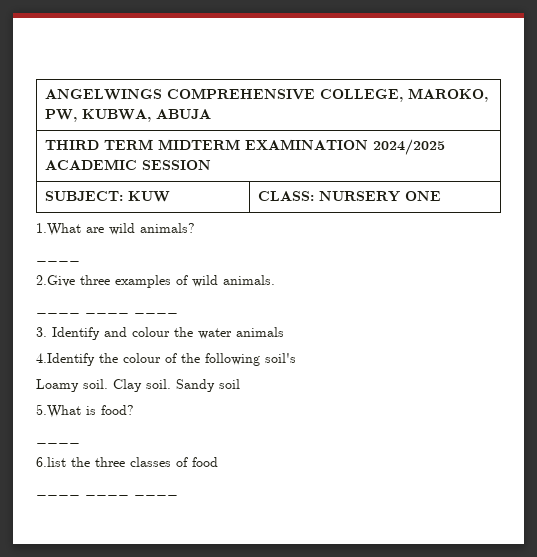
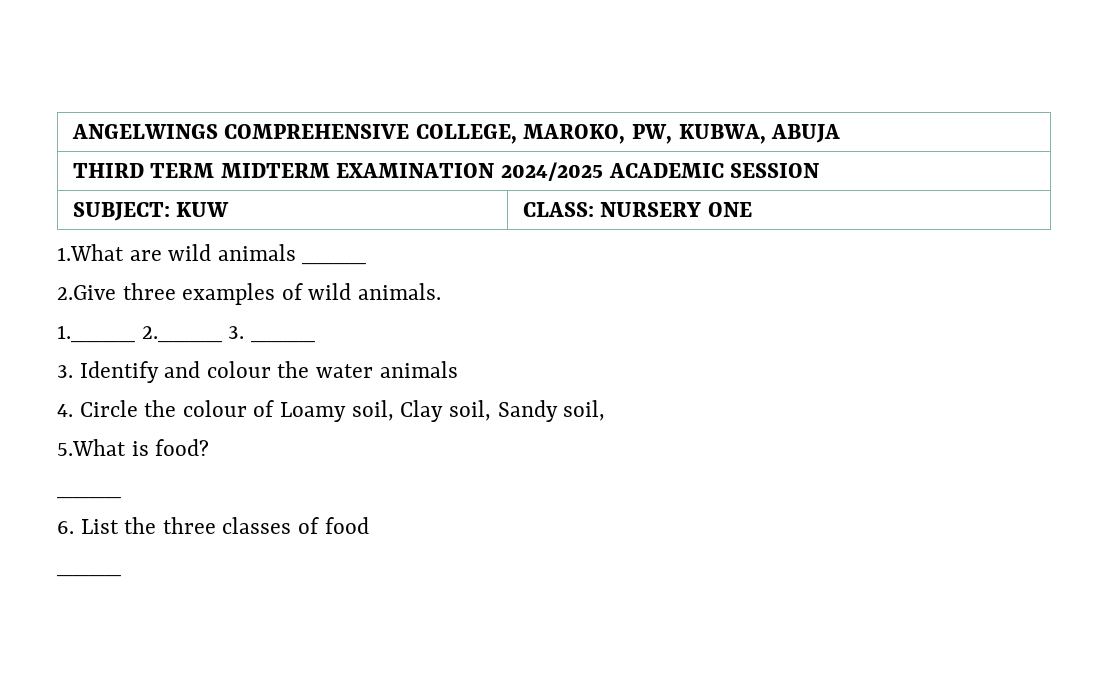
- 1.What are wild animals?
- ____
+ 1.What are wild animals ____
  2.Give three examples of wild animals.
- ____ ____ ____
+ 1.____ 2.____ 3. ____
- 4.Identify the colour of the following soil's
- Loamy soil. Clay soil. Sandy soil
+ 4. Circle the colour of Loamy soil, Clay soil, Sandy soil,
- 6.list the three classes of food
- ____ ____ ____
+ 6. List the three classes of food
+ ____

